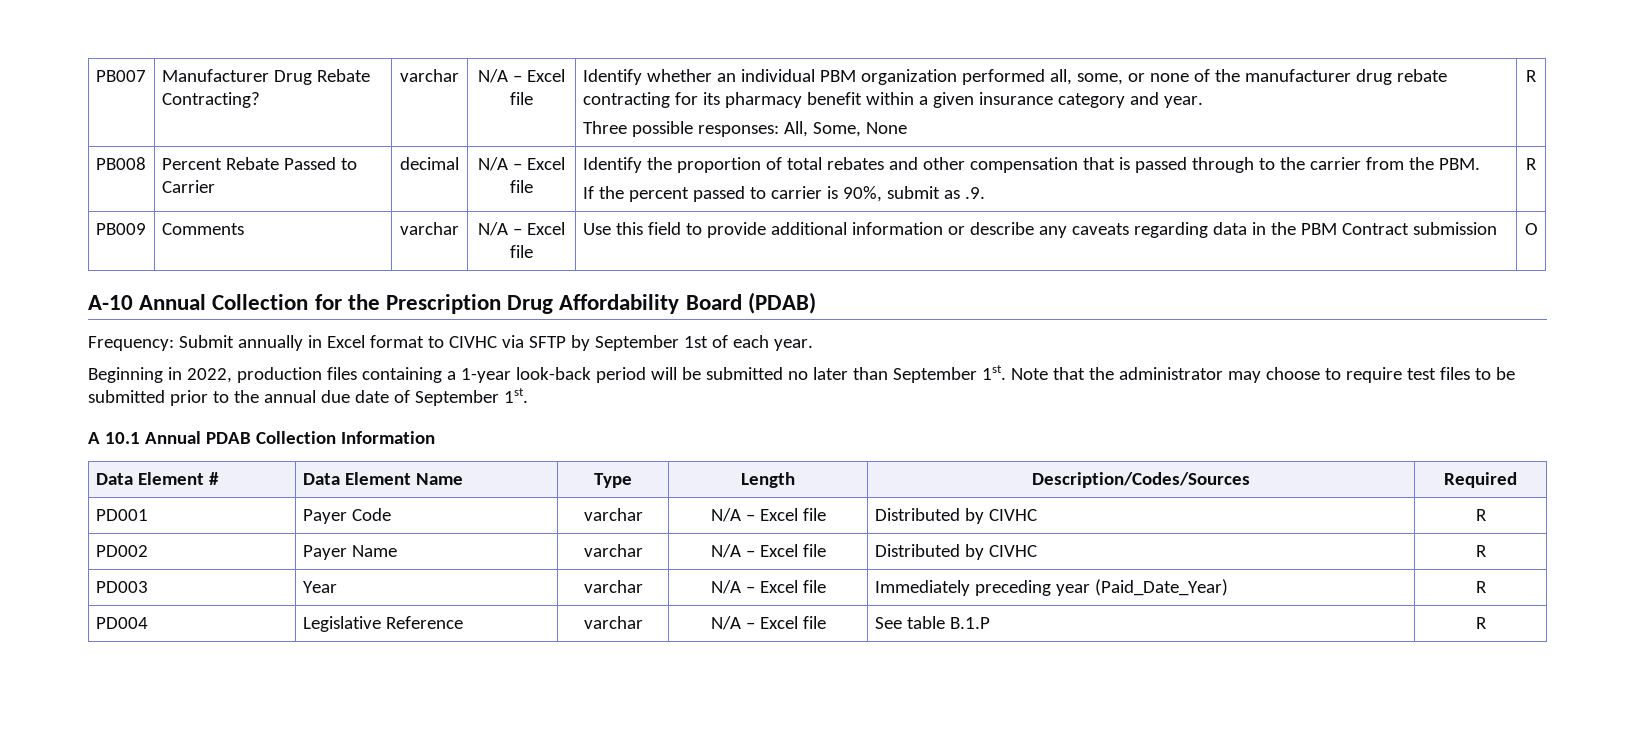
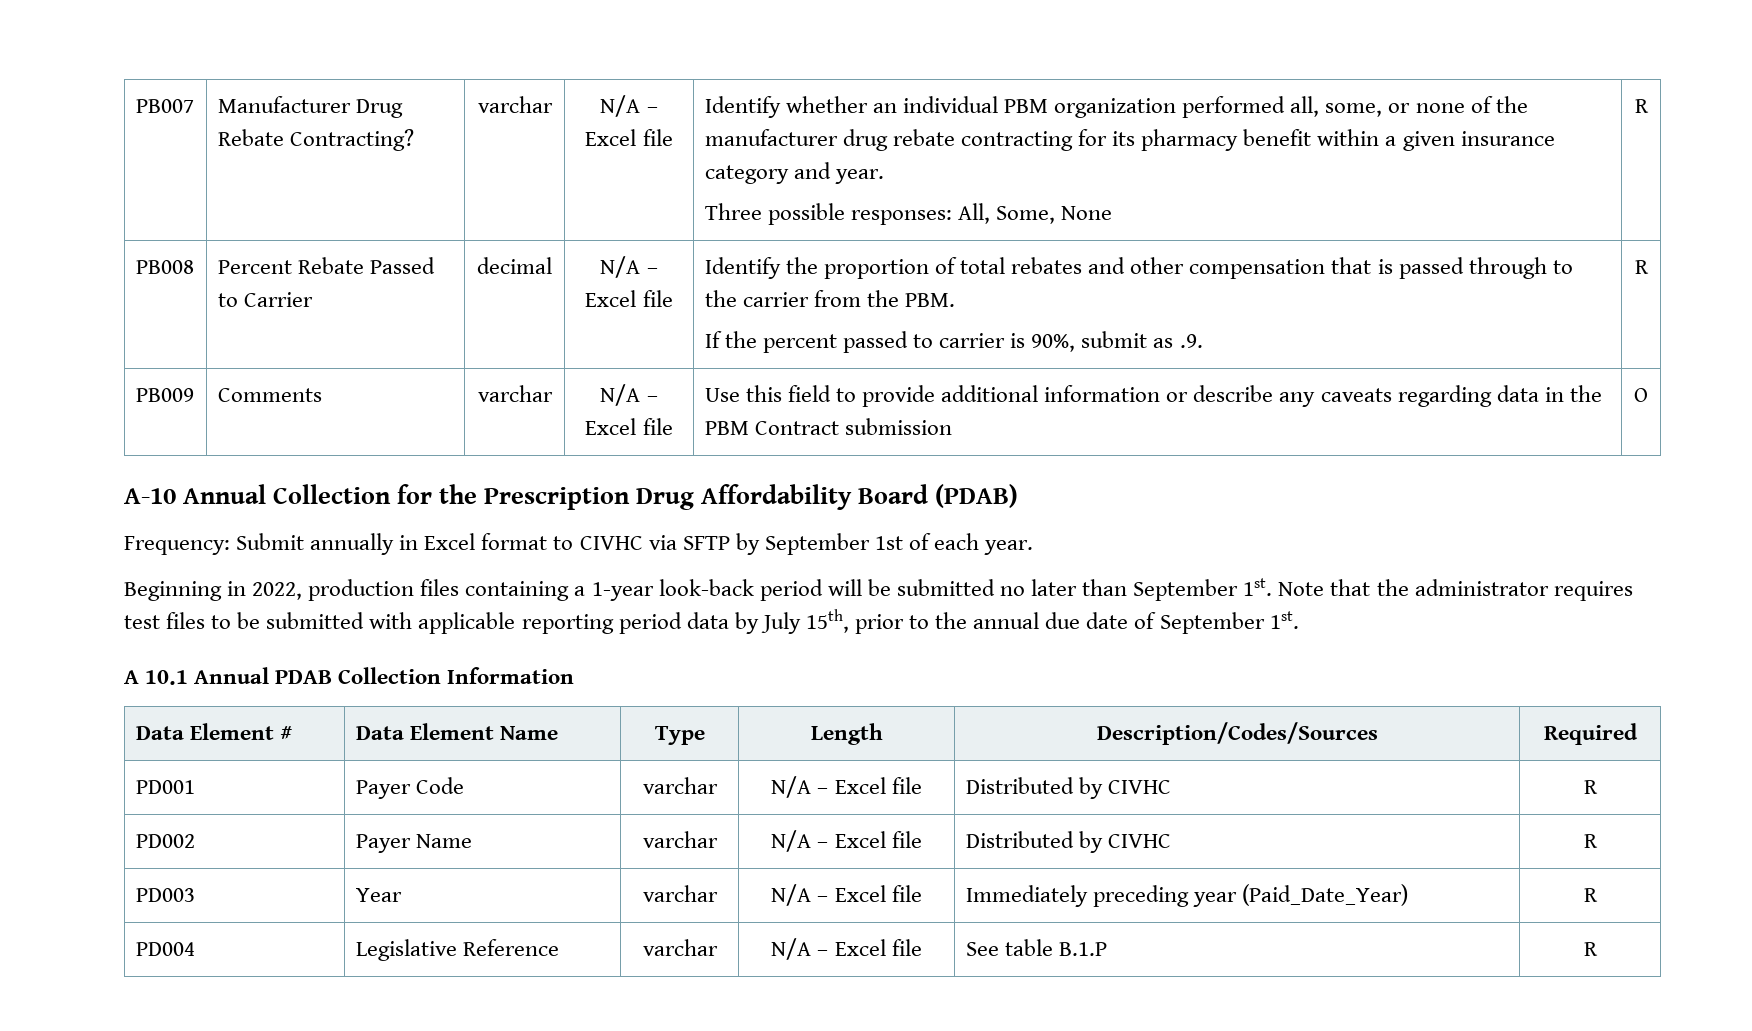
- Note that the administrator may choose to require test files to be submitted prior to the annual due date of September 1st.
+ Note that the administrator requires test files to be submitted with applicable reporting period data by July 15th, prior to the annual due date of September 1st.

